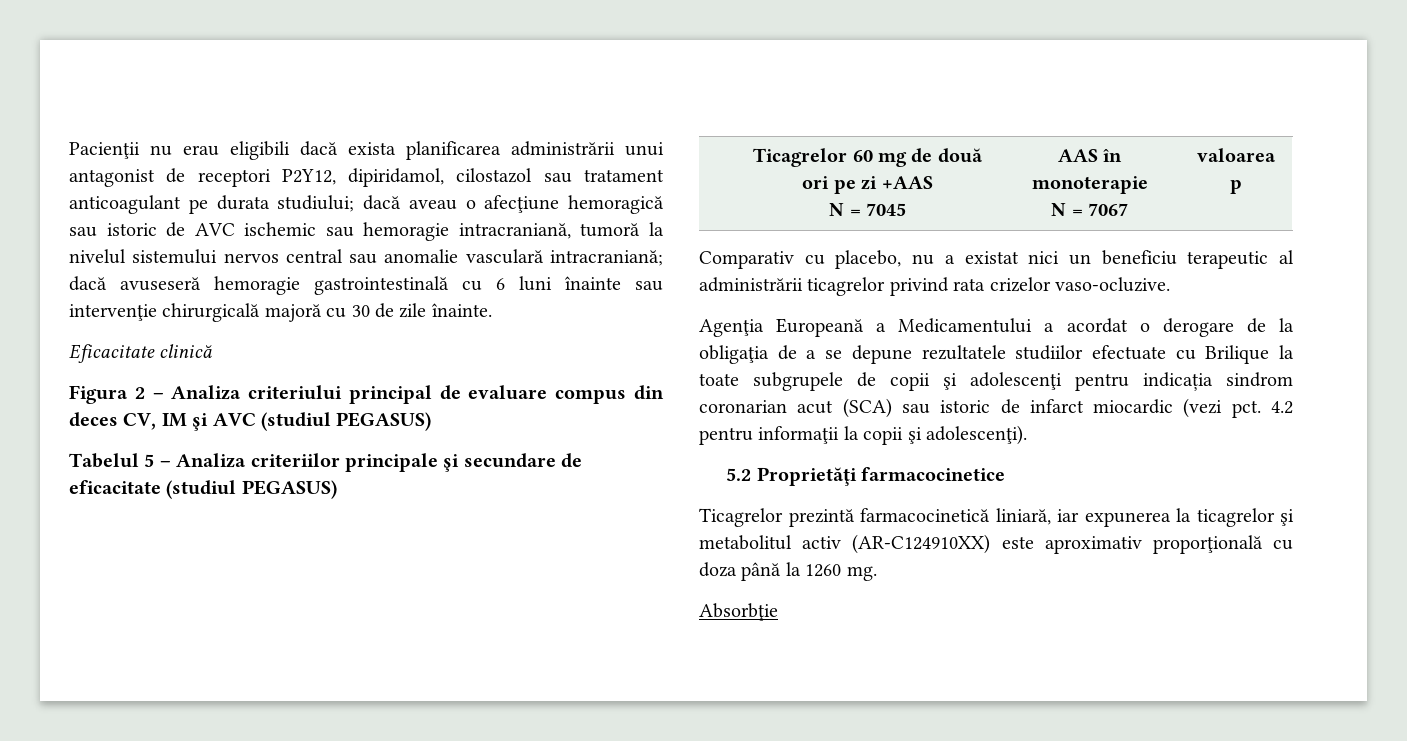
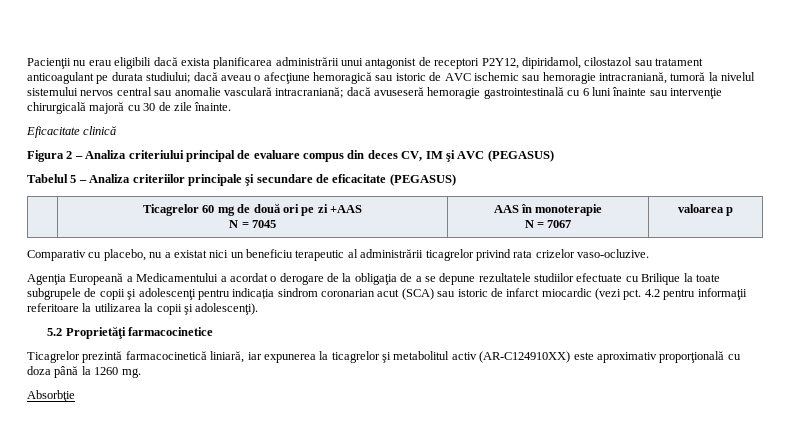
- Figura 2 – Analiza criteriului principal de evaluare compus din deces CV, IM şi AVC (studiul PEGASUS)
+ Figura 2 – Analiza criteriului principal de evaluare compus din deces CV, IM şi AVC (PEGASUS)
- Tabelul 5 – Analiza criteriilor principale şi secundare de eficacitate (studiul PEGASUS)
+ Tabelul 5 – Analiza criteriilor principale şi secundare de eficacitate (PEGASUS)
- 4.2 pentru informaţii la copii şi adolescenţi).
+ 4.2 pentru informaţii referitoare la utilizarea la copii şi adolescenţi).

